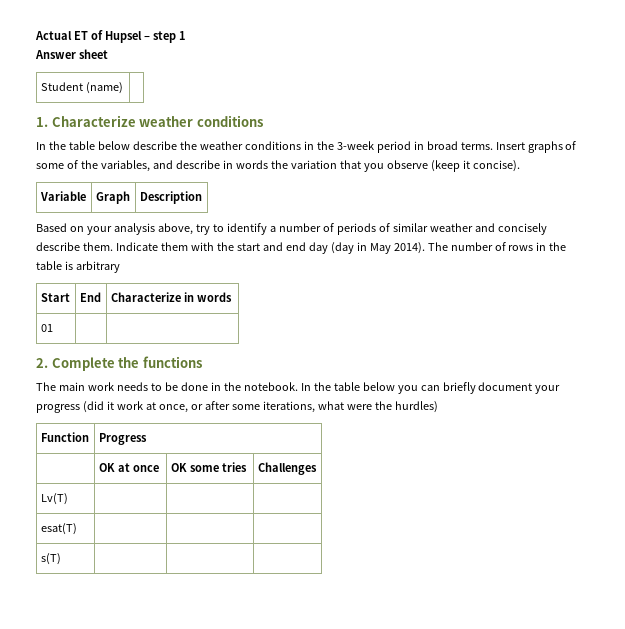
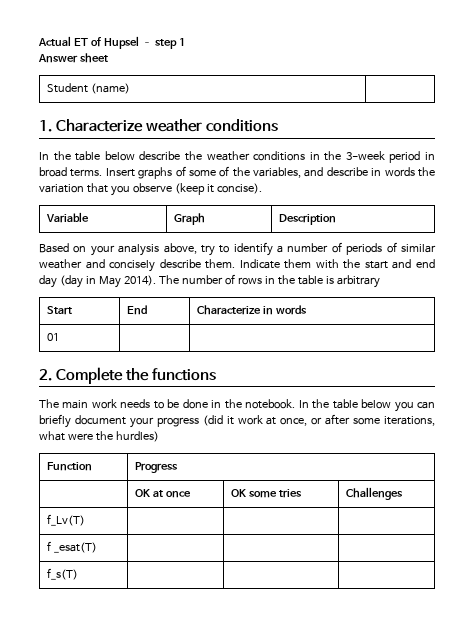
- Lv(T) | | |
- esat(T) | | |
- s(T) | | |
+ f_Lv(T) | | |
+ f _esat(T) | | |
+ f_s(T) | | |

